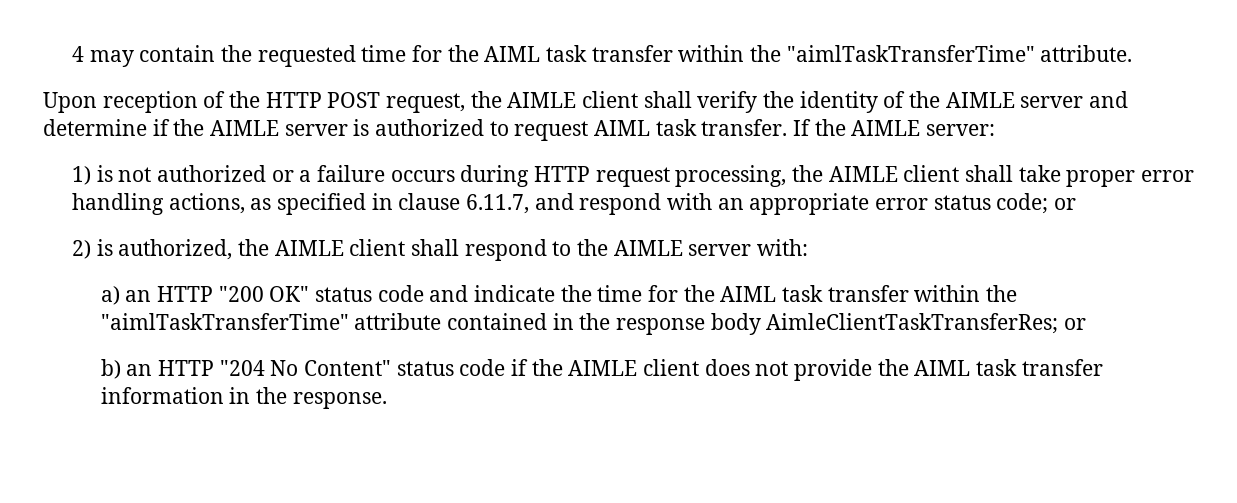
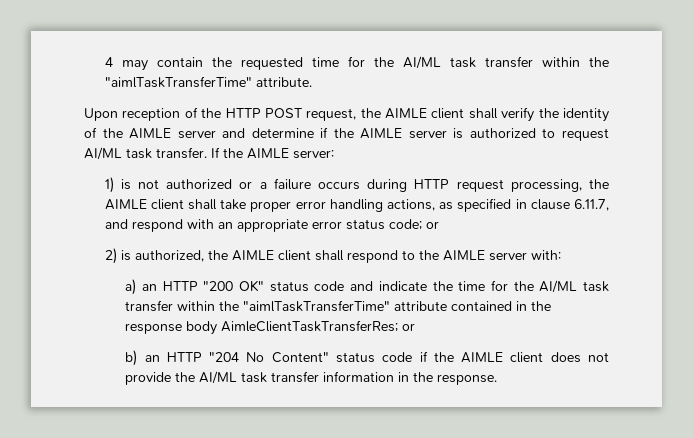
- 4 may contain the requested time for the AIML task transfer within the "aimlTaskTransferTime" attribute.
+ 4 may contain the requested time for the AI/ML task transfer within the "aimlTaskTransferTime" attribute.
- Upon reception of the HTTP POST request, the AIMLE client shall verify the identity of the AIMLE server and determine if the AIMLE server is authorized to request AIML task transfer.
+ Upon reception of the HTTP POST request, the AIMLE client shall verify the identity of the AIMLE server and determine if the AIMLE server is authorized to request AI/ML task transfer.
- a) an HTTP "200 OK" status code and indicate the time for the AIML task transfer within the "aimlTaskTransferTime" attribute contained in the response body AimleClientTaskTransferRes; or
+ a) an HTTP "200 OK" status code and indicate the time for the AI/ML task transfer within the "aimlTaskTransferTime" attribute contained in the response body AimleClientTaskTransferRes; or
- b) an HTTP "204 No Content" status code if the AIMLE client does not provide the AIML task transfer information in the response.
+ b) an HTTP "204 No Content" status code if the AIMLE client does not provide the AI/ML task transfer information in the response.

